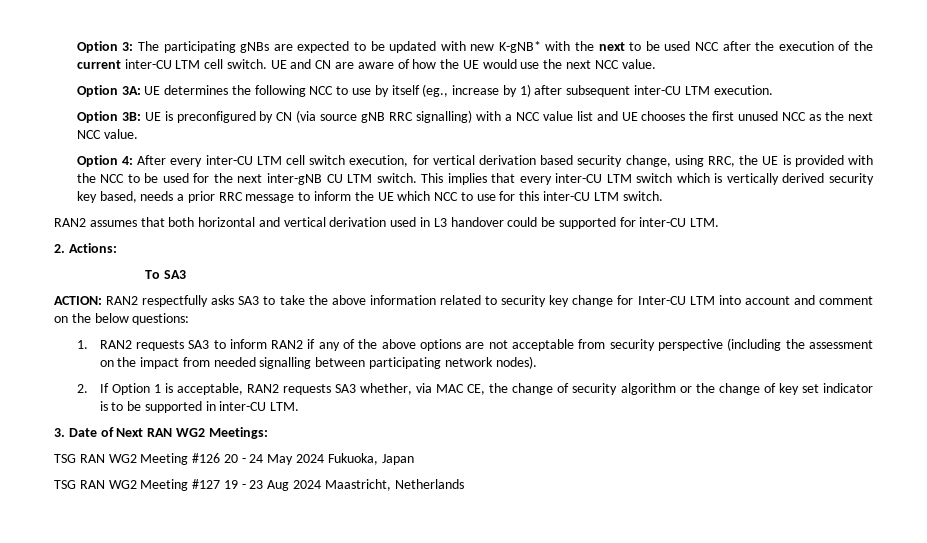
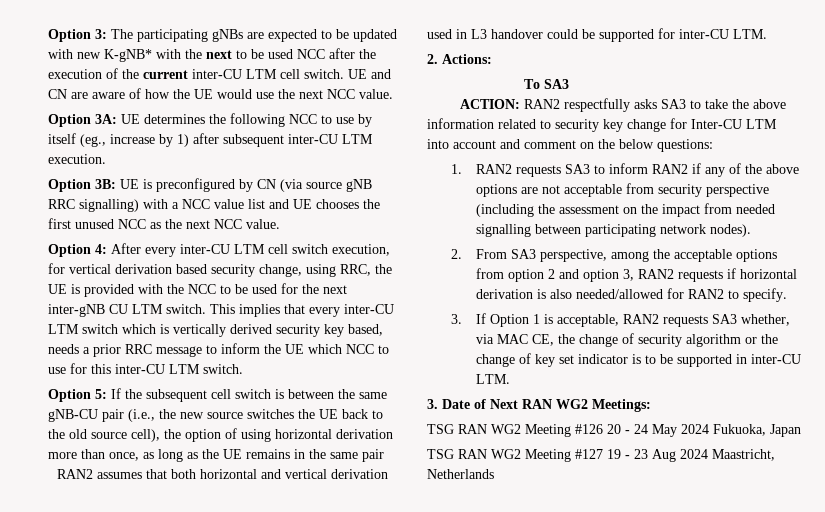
+ Option 5: If the subsequent cell switch is between the same gNB-CU pair (i.e., the new source switches the UE back to the old source cell), the option of using horizontal derivation more than once, as long as the UE remains in the same pair
- 2. If Option 1 is acceptable, RAN2 requests SA3 whether, via MAC CE, the change of security algorithm or the change of key set indicator is to be supported in inter-CU LTM.
+ 2. From SA3 perspective, among the acceptable options from option 2 and option 3, RAN2 requests if horizontal derivation is also needed/allowed for RAN2 to specify.
+ 3. If Option 1 is acceptable, RAN2 requests SA3 whether, via MAC CE, the change of security algorithm or the change of key set indicator is to be supported in inter-CU LTM.

